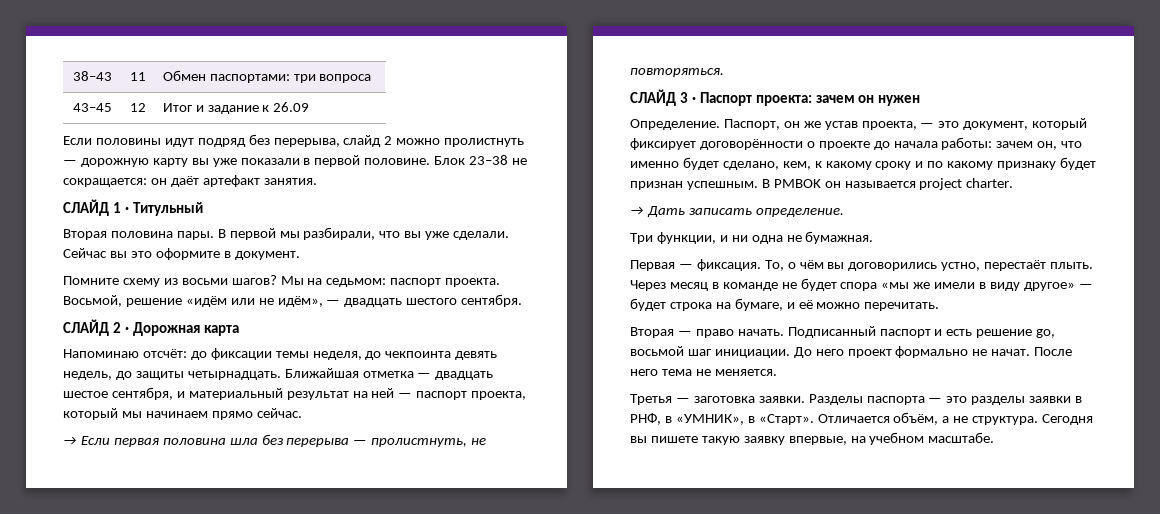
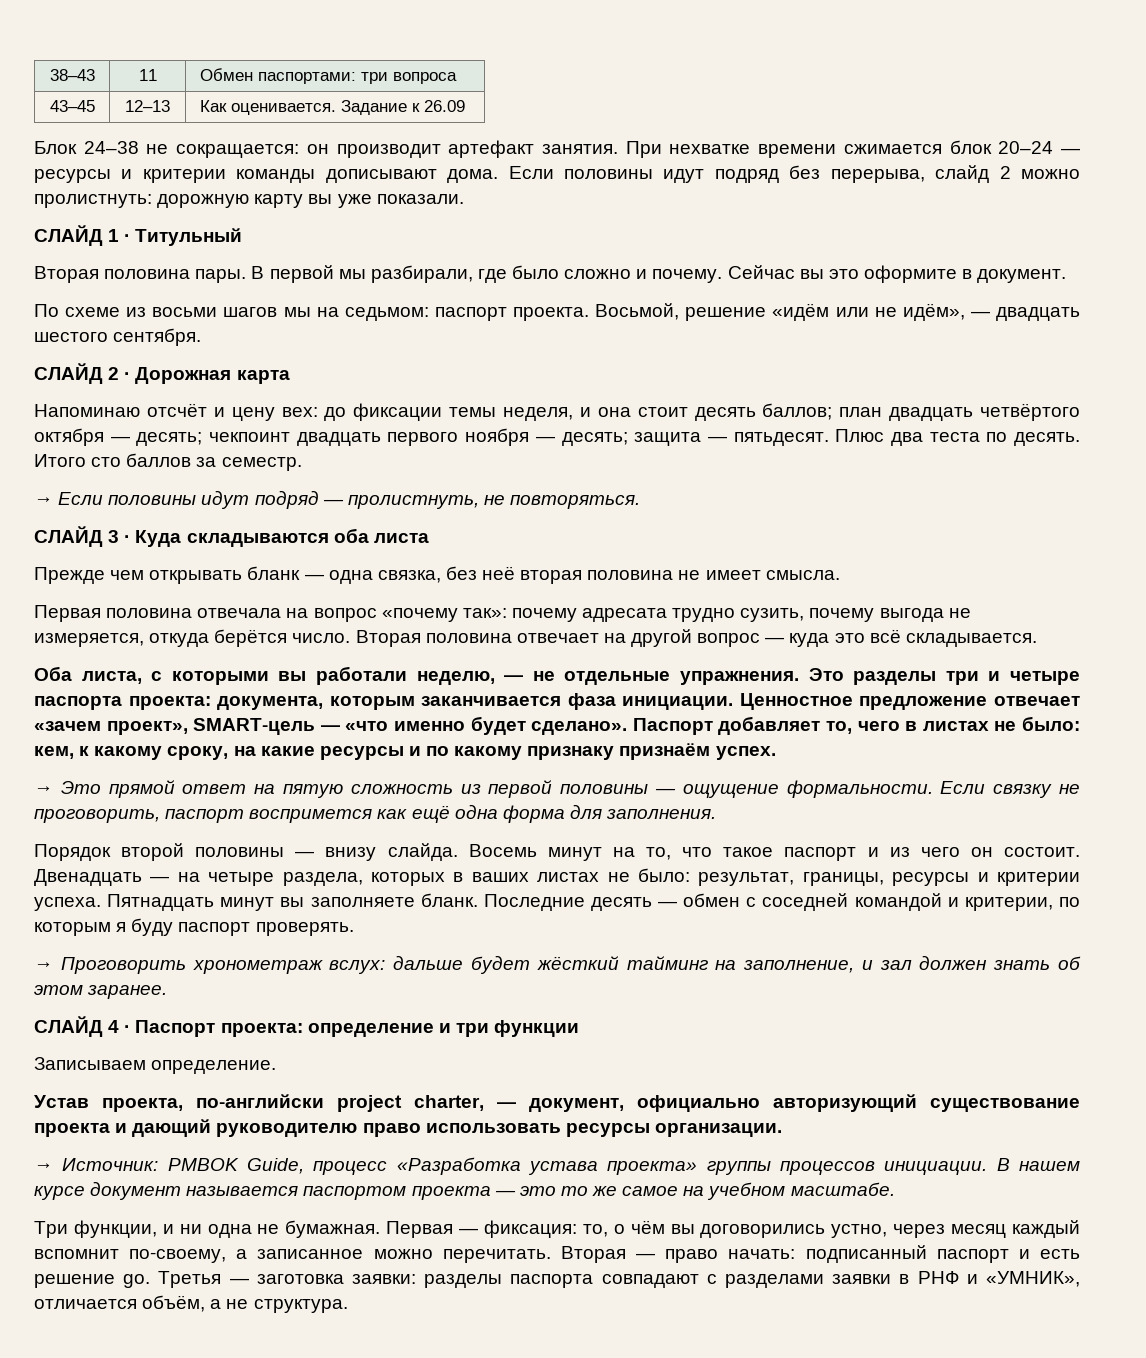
- 43–45 | 12 | Итог и задание к 26.09
- Если половины идут подряд без перерыва, слайд 2 можно пролистнуть — дорожную карту вы уже показали в первой половине. Блок 23–38 не сокращается: он даёт артефакт занятия.
+ 43–45 | 12–13 | Как оценивается. Задание к 26.09
+ Блок 24–38 не сокращается: он производит артефакт занятия. При нехватке времени сжимается блок 20–24 — ресурсы и критерии команды дописывают дома. Если половины идут подряд без перерыва, слайд 2 можно пролистнуть: дорожную карту вы уже показали.
- В первой мы разбирали, что вы уже сделали.
+ В первой мы разбирали, где было сложно и почему.
- Помните схему из восьми шагов? Мы на седьмом: паспорт проекта.
+ По схеме из восьми шагов мы на седьмом: паспорт проекта.
- Напоминаю отсчёт: до фиксации темы неделя, до чекпоинта девять недель, до защиты четырнадцать. Ближайшая отметка — двадцать шестое сентября, и материальный результат на ней — паспорт проекта, который мы начинаем прямо сейчас.
- → Если первая половина шла без перерыва — пролистнуть, не повторяться.
+ Напоминаю отсчёт и цену вех: до фиксации темы неделя, и она стоит десять баллов; план двадцать четвёртого октября — десять; чекпоинт двадцать первого ноября — десять; защита — пятьдесят. Плюс два теста по десять. Итого сто баллов за семестр.
+ → Если половины идут подряд — пролистнуть, не повторяться.
- СЛАЙД 3 · Паспорт проекта: зачем он нужен
- Определение. Паспорт, он же устав проекта, — это документ, который фиксирует договорённости о проекте до начала работы: зачем он, что именно будет сделано, кем, к какому сроку и по какому признаку будет признан успешным. В PMBOK он называется project charter.
- → Дать записать определение.
+ СЛАЙД 3 · Куда складываются оба листа
+ Прежде чем открывать бланк — одна связка, без неё вторая половина не имеет смысла.
+ Первая половина отвечала на вопрос «почему так»: почему адресата трудно сузить, почему выгода не измеряется, откуда берётся число. Вторая половина отвечает на другой вопрос — куда это всё складывается.
+ Оба листа, с которыми вы работали неделю, — не отдельные упражнения. Это разделы три и четыре паспорта проекта: документа, которым заканчивается фаза инициации. Ценностное предложение отвечает «зачем проект», SMART-цель — «что именно будет сделано». Паспорт добавляет то, чего в листах не было: кем, к какому сроку, на какие ресурсы и по какому признаку признаём успех.
+ → Это прямой ответ на пятую сложность из первой половины — ощущение формальности. Если связку не проговорить, паспорт воспримется как ещё одна форма для заполнения.
+ Порядок второй половины — внизу слайда. Восемь минут на то, что такое паспорт и из чего он состоит. Двенадцать — на четыре раздела, которых в ваших листах не было: результат, границы, ресурсы и критерии успеха. Пятнадцать минут вы заполняете бланк. Последние десять — обмен с соседней командой и критерии, по которым я буду паспорт проверять.
+ → Проговорить хронометраж вслух: дальше будет жёсткий тайминг на заполнение, и зал должен знать об этом заранее.
+ СЛАЙД 4 · Паспорт проекта: определение и три функции
+ Записываем определение.
+ Устав проекта, по-английски project charter, — документ, официально авторизующий существование проекта и дающий руководителю право использовать ресурсы организации.
+ → Источник: PMBOK Guide, процесс «Разработка устава проекта» группы процессов инициации. В нашем курсе документ называется паспортом проекта — это то же самое на учебном масштабе.
- Три функции, и ни одна не бумажная.
- Первая — фиксация. То, о чём вы договорились устно, перестаёт плыть. Через месяц в команде не будет спора «мы же имели в виду другое» — будет строка на бумаге, и её можно перечитать.
- Вторая — право начать. Подписанный паспорт и есть решение go, восьмой шаг инициации. До него проект формально не начат. После него тема не меняется.
- Третья — заготовка заявки. Разделы паспорта — это разделы заявки в РНФ, в «УМНИК», в «Старт». Отличается объём, а не структура. Сегодня вы пишете такую заявку впервые, на учебном масштабе.
+ Три функции, и ни одна не бумажная. Первая — фиксация: то, о чём вы договорились устно, через месяц каждый вспомнит по-своему, а записанное можно перечитать. Вторая — право начать: подписанный паспорт и есть решение go. Третья — заготовка заявки: разделы паспорта совпадают с разделами заявки в РНФ и «УМНИК», отличается объём, а не структура.

